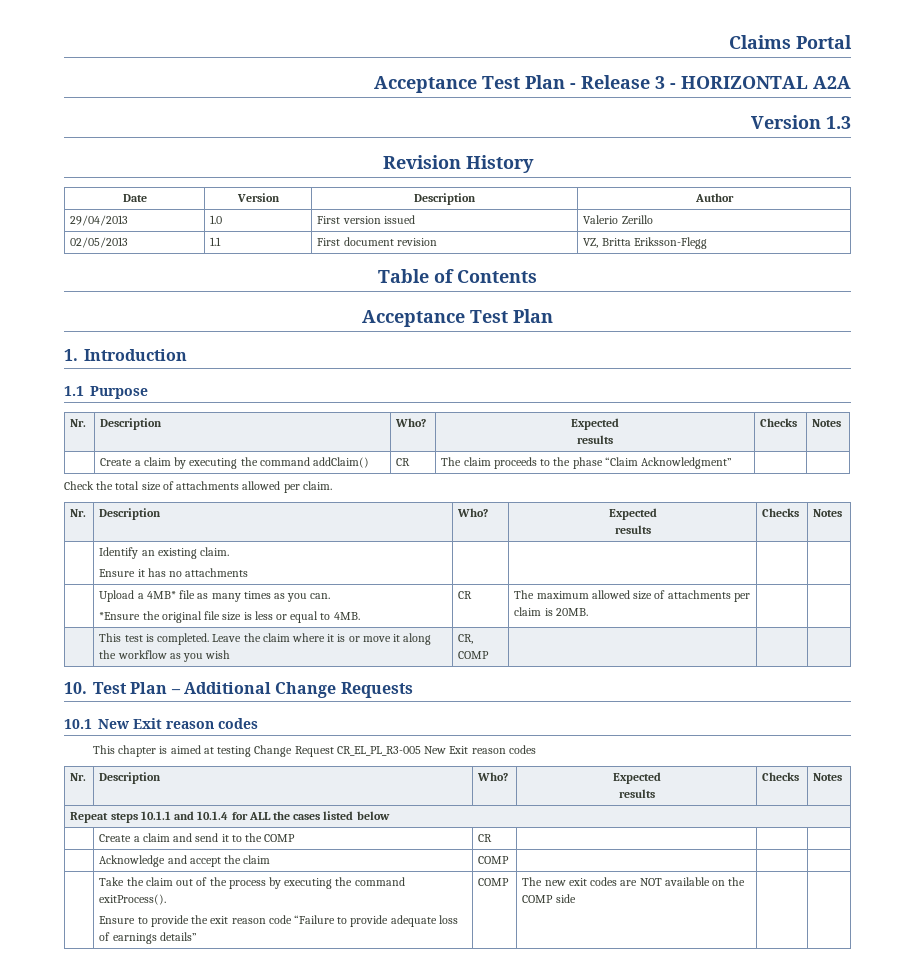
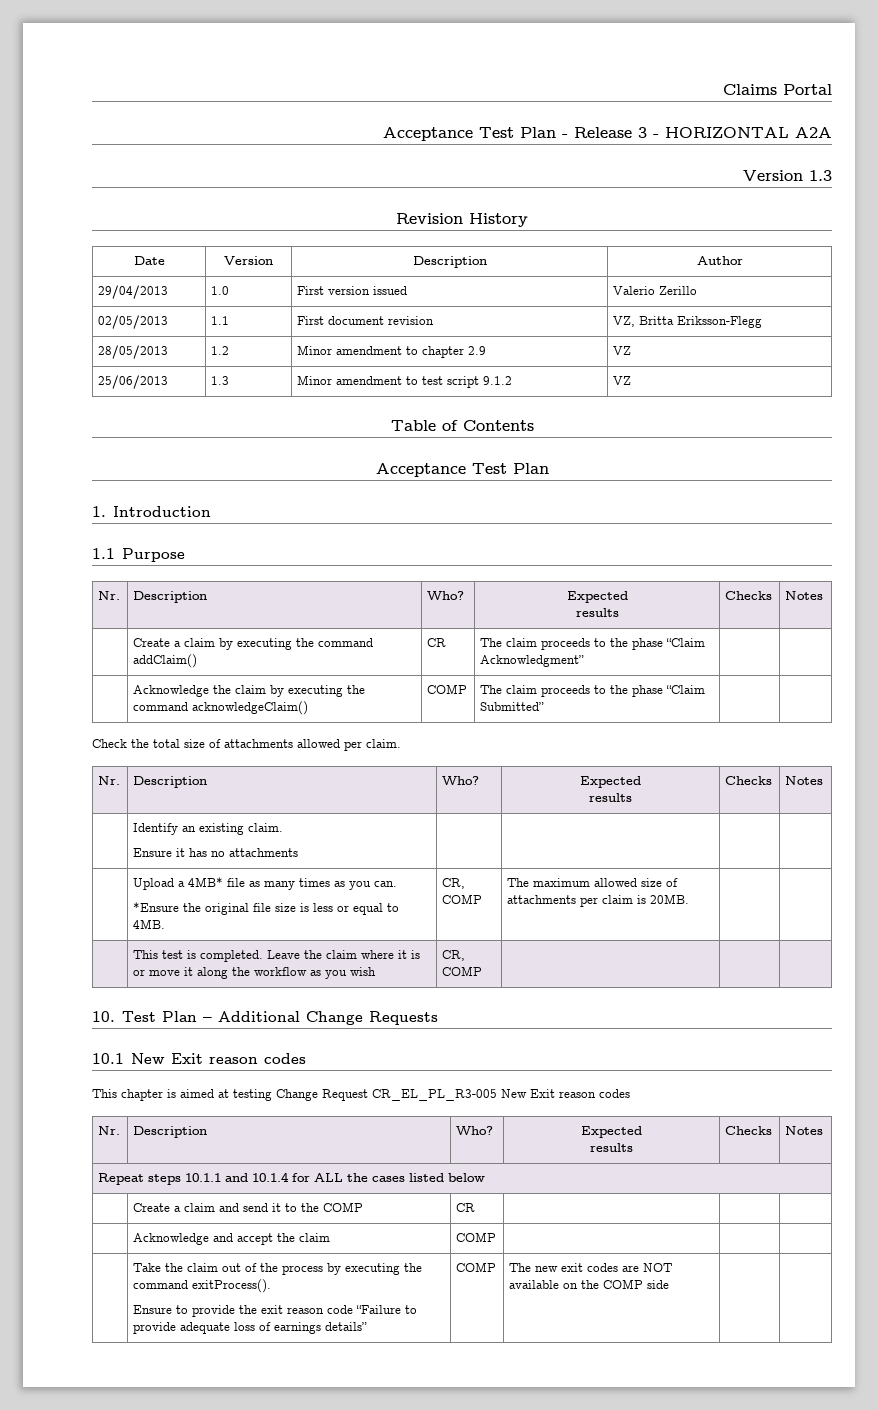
+ 28/05/2013 | 1.2 | Minor amendment to chapter 2.9 | VZ
+ 25/06/2013 | 1.3 | Minor amendment to test script 9.1.2 | VZ
+ | Acknowledge the claim by executing the command acknowledgeClaim() | COMP | The claim proceeds to the phase “Claim Submitted” | |
  | Upload a 4MB* file as many times as you can.
- *Ensure the original file size is less or equal to 4MB. | CR | The maximum allowed size of attachments per claim is 20MB. | |
+ *Ensure the original file size is less or equal to 4MB. | CR, COMP | The maximum allowed size of attachments per claim is 20MB. | |

